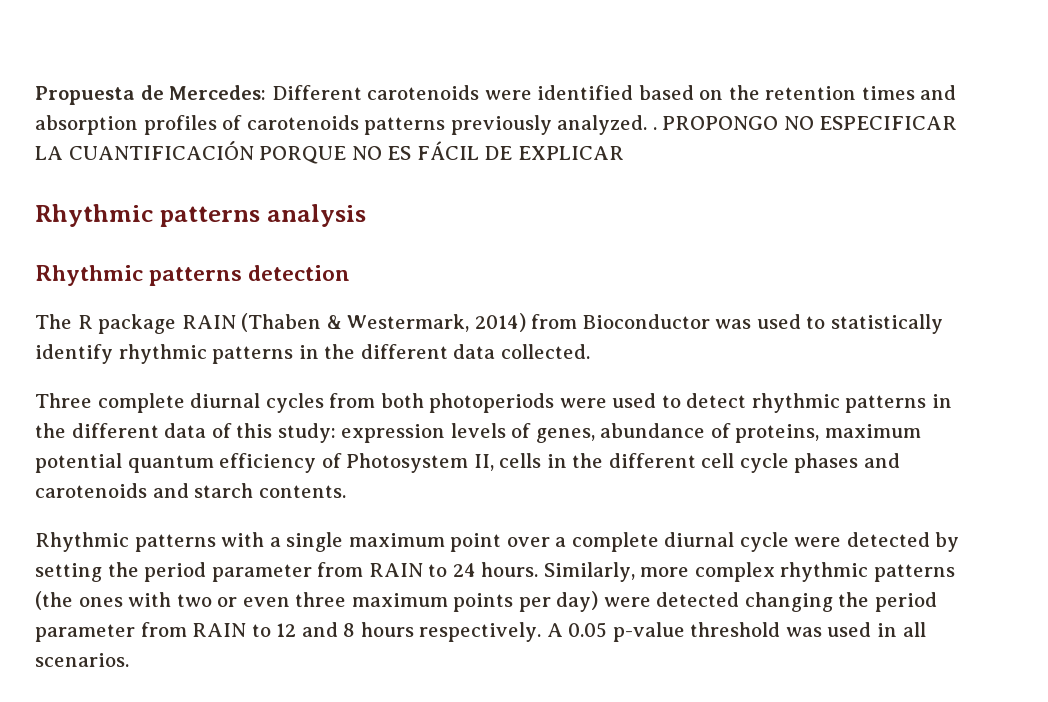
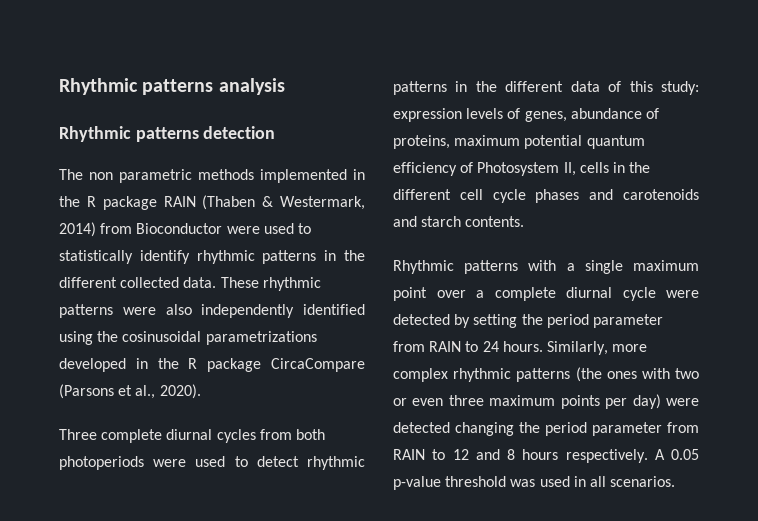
- Propuesta de Mercedes: Different carotenoids were identified based on the retention times and absorption profiles of carotenoids patterns previously analyzed. . PROPONGO NO ESPECIFICAR LA CUANTIFICACIÓN PORQUE NO ES FÁCIL DE EXPLICAR
- The R package RAIN (Thaben & Westermark, 2014) from Bioconductor was used to statistically identify rhythmic patterns in the different data collected.
+ The non parametric methods implemented in the R package RAIN (Thaben & Westermark, 2014) from Bioconductor were used to statistically identify rhythmic patterns in the different collected data. These rhythmic patterns were also independently identified using the cosinusoidal parametrizations developed in the R package CircaCompare (Parsons et al., 2020).

